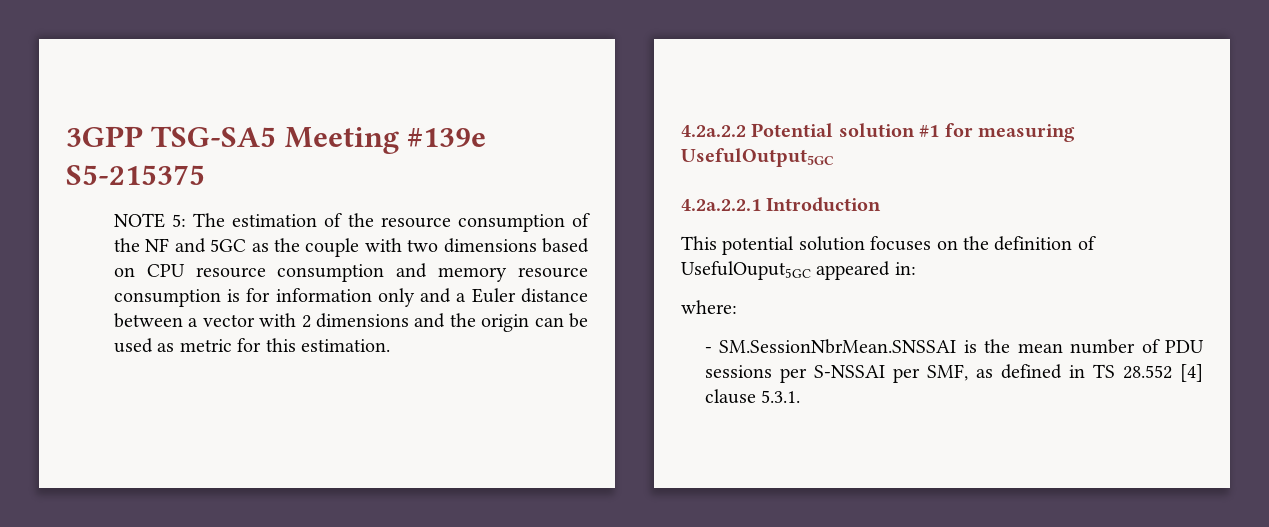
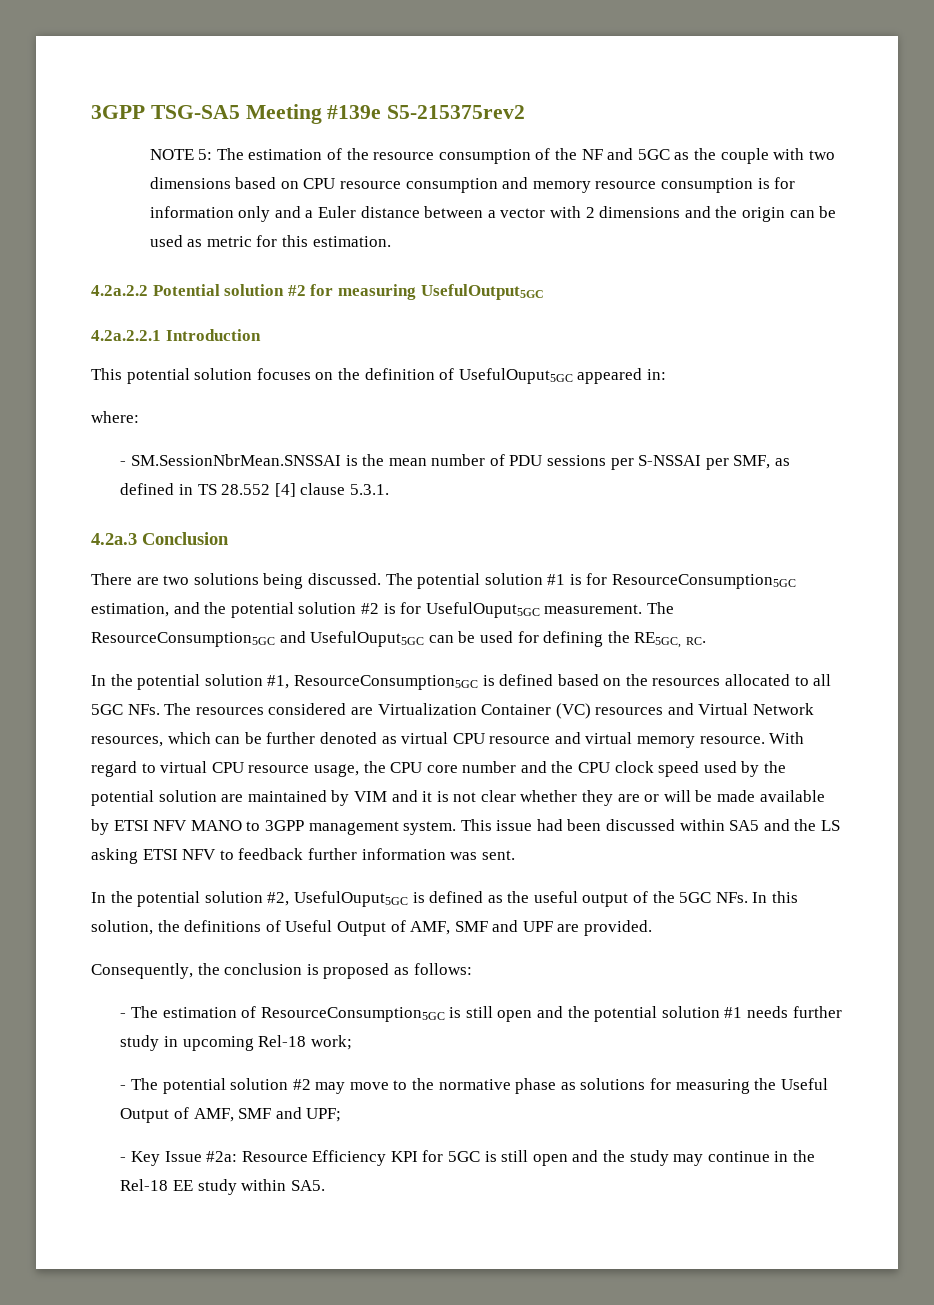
- 3GPP TSG-SA5 Meeting #139e S5-215375
+ 3GPP TSG-SA5 Meeting #139e S5-215375rev2
- 4.2a.2.2 Potential solution #1 for measuring UsefulOutput5GC
+ 4.2a.2.2 Potential solution #2 for measuring UsefulOutput5GC
+ 4.2a.3 Conclusion
+ There are two solutions being discussed. The potential solution #1 is for ResourceConsumption5GC estimation, and the potential solution #2 is for UsefulOuput5GC measurement. The ResourceConsumption5GC and UsefulOuput5GC can be used for defining the RE5GC, RC.
+ In the potential solution #1, ResourceConsumption5GC is defined based on the resources allocated to all 5GC NFs. The resources considered are Virtualization Container (VC) resources and Virtual Network resources, which can be further denoted as virtual CPU resource and virtual memory resource. With regard to virtual CPU resource usage, the CPU core number and the CPU clock speed used by the potential solution are maintained by VIM and it is not clear whether they are or will be made available by ETSI NFV MANO to 3GPP management system. This issue had been discussed within SA5 and the LS asking ETSI NFV to feedback further information was sent.
+ In the potential solution #2, UsefulOuput5GC is defined as the useful output of the 5GC NFs. In this solution, the definitions of Useful Output of AMF, SMF and UPF are provided.
+ Consequently, the conclusion is proposed as follows:
+ - The estimation of ResourceConsumption5GC is still open and the potential solution #1 needs further study in upcoming Rel-18 work;
+ - The potential solution #2 may move to the normative phase as solutions for measuring the Useful Output of AMF, SMF and UPF;
+ - Key Issue #2a: Resource Efficiency KPI for 5GC is still open and the study may continue in the Rel-18 EE study within SA5.

